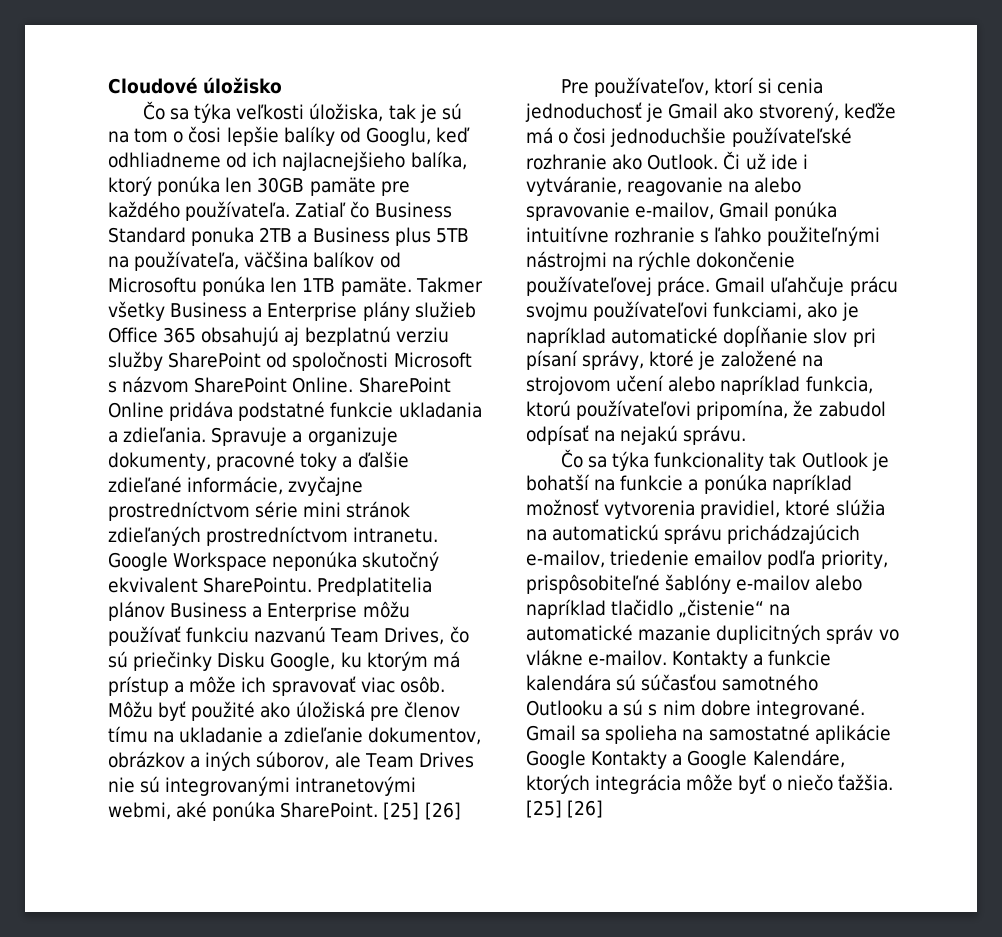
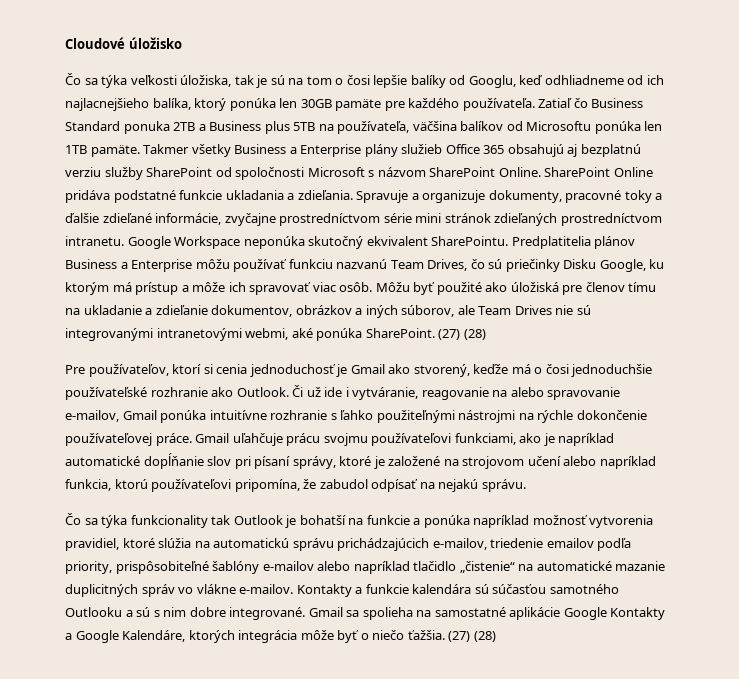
- Môžu byť použité ako úložiská pre členov tímu na ukladanie a zdieľanie dokumentov, obrázkov a iných súborov, ale Team Drives nie sú integrovanými intranetovými webmi, aké ponúka SharePoint. [25] [26]
+ Môžu byť použité ako úložiská pre členov tímu na ukladanie a zdieľanie dokumentov, obrázkov a iných súborov, ale Team Drives nie sú integrovanými intranetovými webmi, aké ponúka SharePoint. (27) (28)
- Gmail sa spolieha na samostatné aplikácie Google Kontakty a Google Kalendáre, ktorých integrácia môže byť o niečo ťažšia. [25] [26]
+ Gmail sa spolieha na samostatné aplikácie Google Kontakty a Google Kalendáre, ktorých integrácia môže byť o niečo ťažšia. (27) (28)

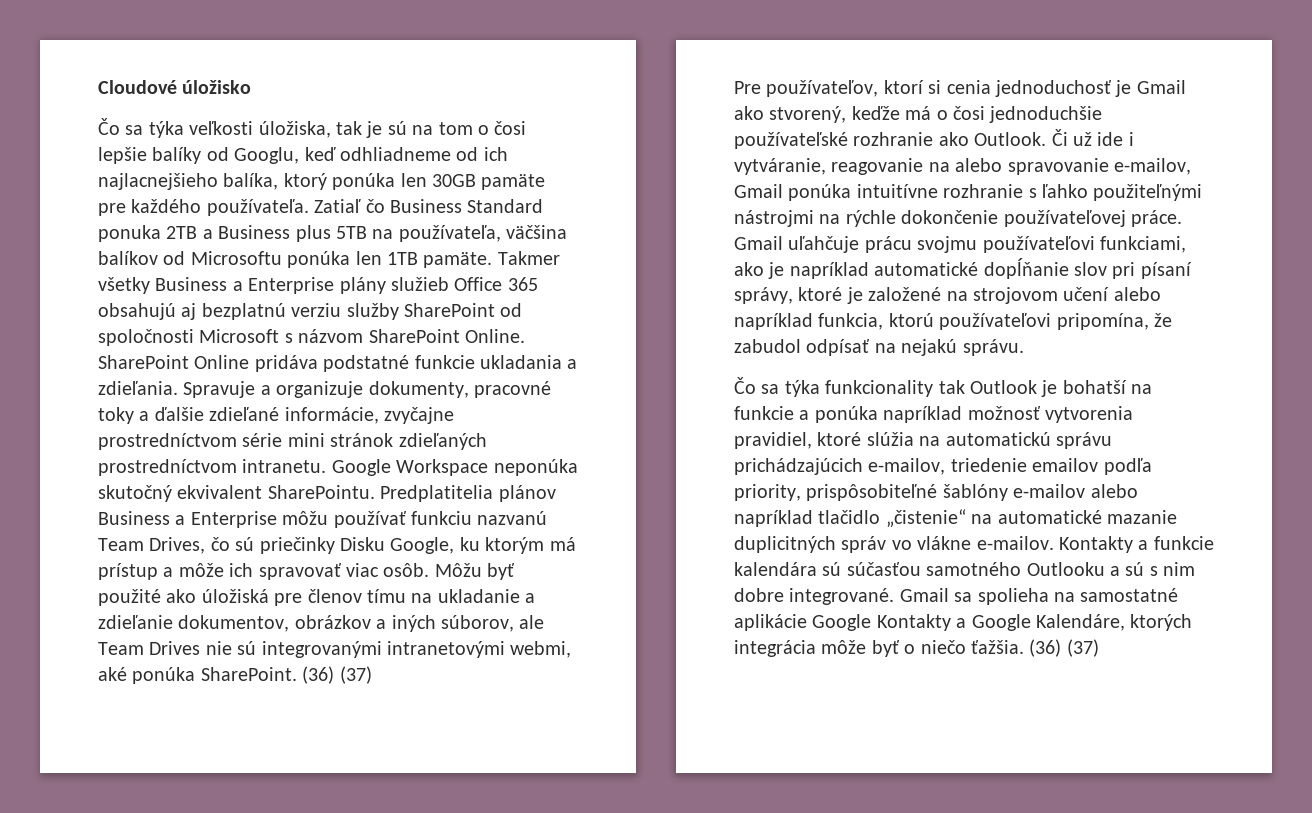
- Môžu byť použité ako úložiská pre členov tímu na ukladanie a zdieľanie dokumentov, obrázkov a iných súborov, ale Team Drives nie sú integrovanými intranetovými webmi, aké ponúka SharePoint. (27) (28)
+ Môžu byť použité ako úložiská pre členov tímu na ukladanie a zdieľanie dokumentov, obrázkov a iných súborov, ale Team Drives nie sú integrovanými intranetovými webmi, aké ponúka SharePoint. (36) (37)
- Gmail sa spolieha na samostatné aplikácie Google Kontakty a Google Kalendáre, ktorých integrácia môže byť o niečo ťažšia. (27) (28)
+ Gmail sa spolieha na samostatné aplikácie Google Kontakty a Google Kalendáre, ktorých integrácia môže byť o niečo ťažšia. (36) (37)

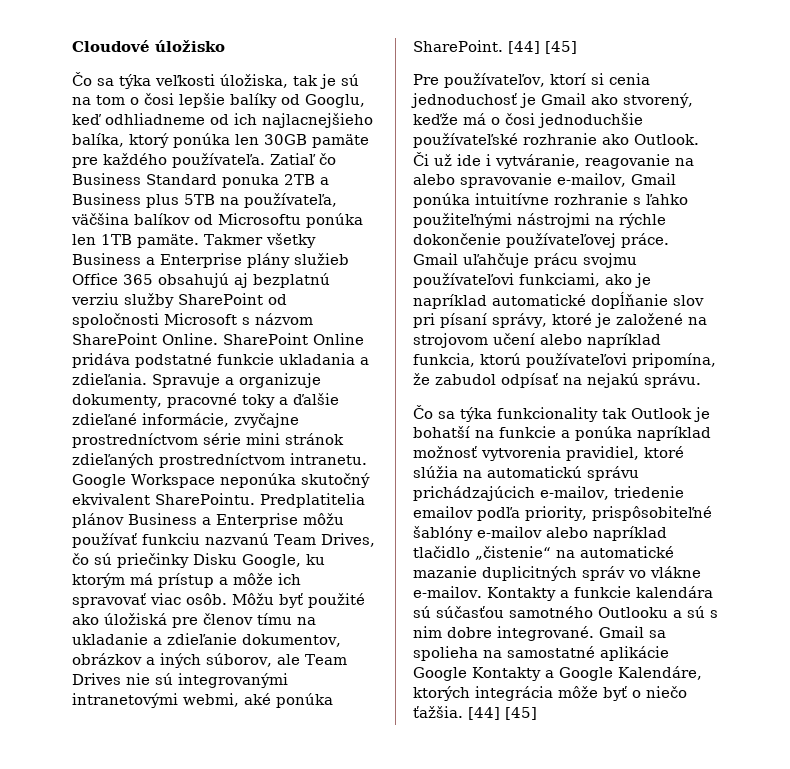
- Môžu byť použité ako úložiská pre členov tímu na ukladanie a zdieľanie dokumentov, obrázkov a iných súborov, ale Team Drives nie sú integrovanými intranetovými webmi, aké ponúka SharePoint. (36) (37)
+ Môžu byť použité ako úložiská pre členov tímu na ukladanie a zdieľanie dokumentov, obrázkov a iných súborov, ale Team Drives nie sú integrovanými intranetovými webmi, aké ponúka SharePoint. [44] [45]
- Gmail sa spolieha na samostatné aplikácie Google Kontakty a Google Kalendáre, ktorých integrácia môže byť o niečo ťažšia. (36) (37)
+ Gmail sa spolieha na samostatné aplikácie Google Kontakty a Google Kalendáre, ktorých integrácia môže byť o niečo ťažšia. [44] [45]

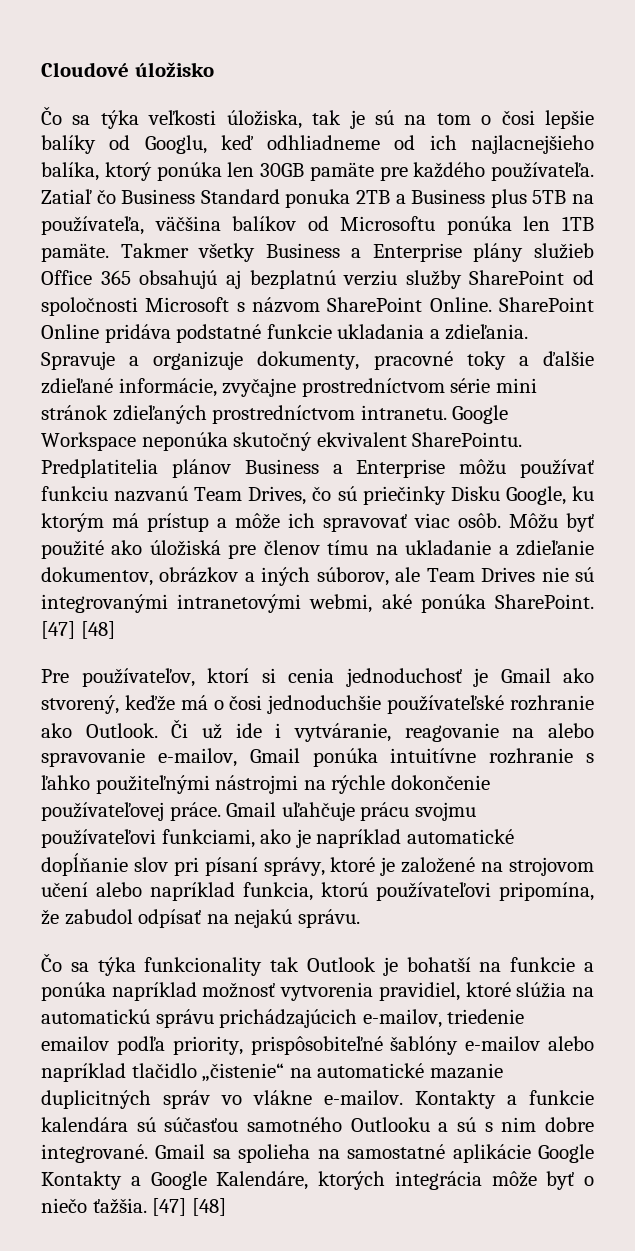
- Môžu byť použité ako úložiská pre členov tímu na ukladanie a zdieľanie dokumentov, obrázkov a iných súborov, ale Team Drives nie sú integrovanými intranetovými webmi, aké ponúka SharePoint. [44] [45]
+ Môžu byť použité ako úložiská pre členov tímu na ukladanie a zdieľanie dokumentov, obrázkov a iných súborov, ale Team Drives nie sú integrovanými intranetovými webmi, aké ponúka SharePoint. [47] [48]
- Gmail sa spolieha na samostatné aplikácie Google Kontakty a Google Kalendáre, ktorých integrácia môže byť o niečo ťažšia. [44] [45]
+ Gmail sa spolieha na samostatné aplikácie Google Kontakty a Google Kalendáre, ktorých integrácia môže byť o niečo ťažšia. [47] [48]

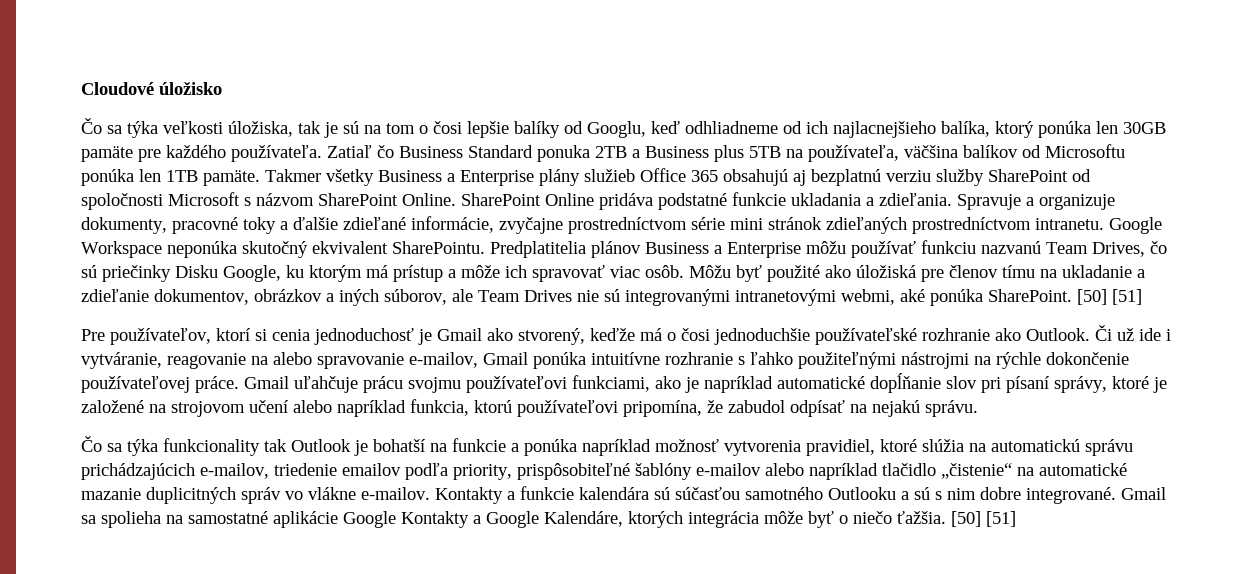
- Môžu byť použité ako úložiská pre členov tímu na ukladanie a zdieľanie dokumentov, obrázkov a iných súborov, ale Team Drives nie sú integrovanými intranetovými webmi, aké ponúka SharePoint. [47] [48]
+ Môžu byť použité ako úložiská pre členov tímu na ukladanie a zdieľanie dokumentov, obrázkov a iných súborov, ale Team Drives nie sú integrovanými intranetovými webmi, aké ponúka SharePoint. [50] [51]
- Gmail sa spolieha na samostatné aplikácie Google Kontakty a Google Kalendáre, ktorých integrácia môže byť o niečo ťažšia. [47] [48]
+ Gmail sa spolieha na samostatné aplikácie Google Kontakty a Google Kalendáre, ktorých integrácia môže byť o niečo ťažšia. [50] [51]

